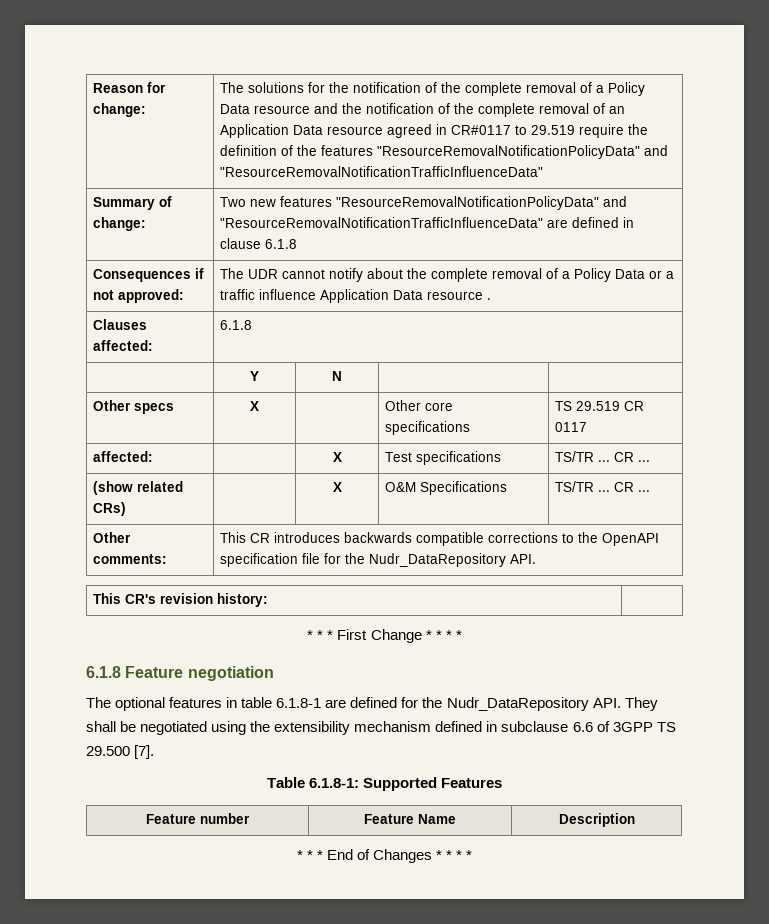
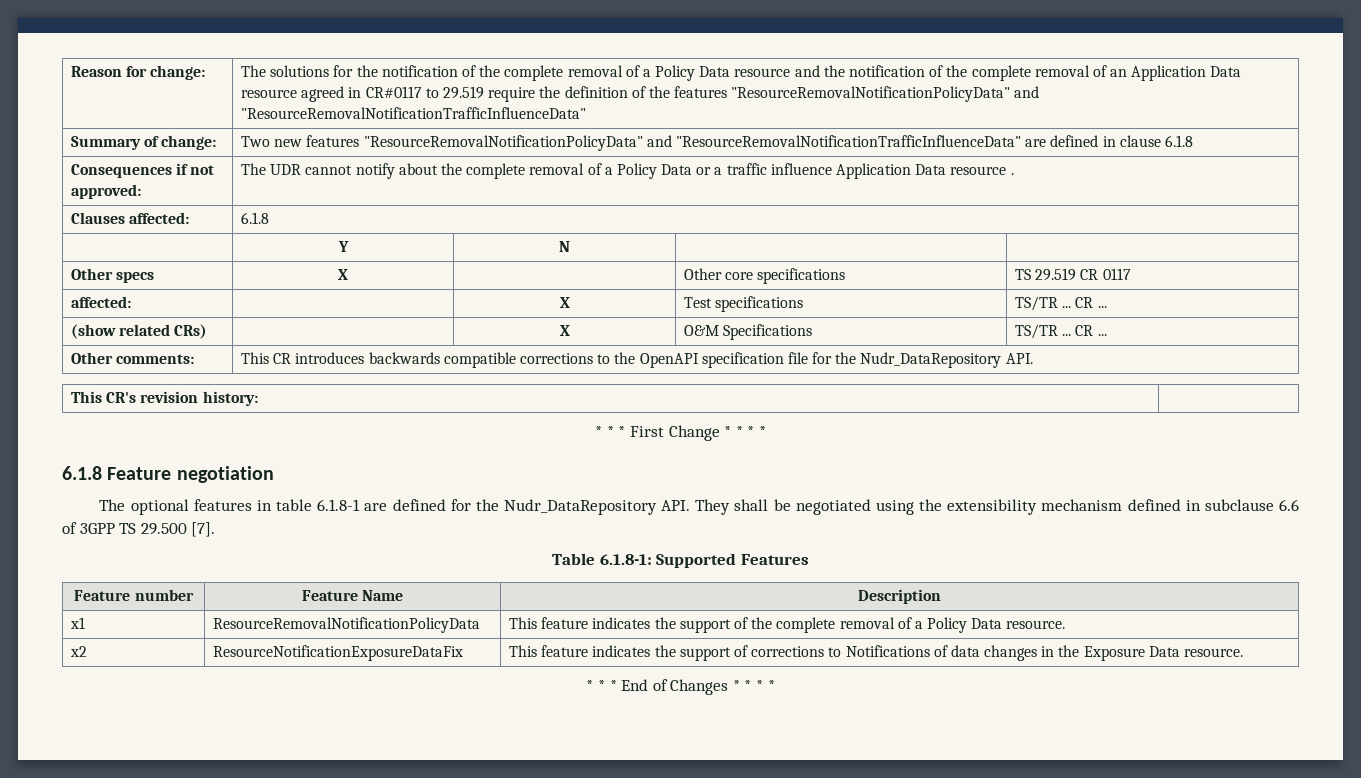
+ x1 | ResourceRemovalNotificationPolicyData | This feature indicates the support of the complete removal of a Policy Data resource.
+ x2 | ResourceNotificationExposureDataFix | This feature indicates the support of corrections to Notifications of data changes in the Exposure Data resource.

